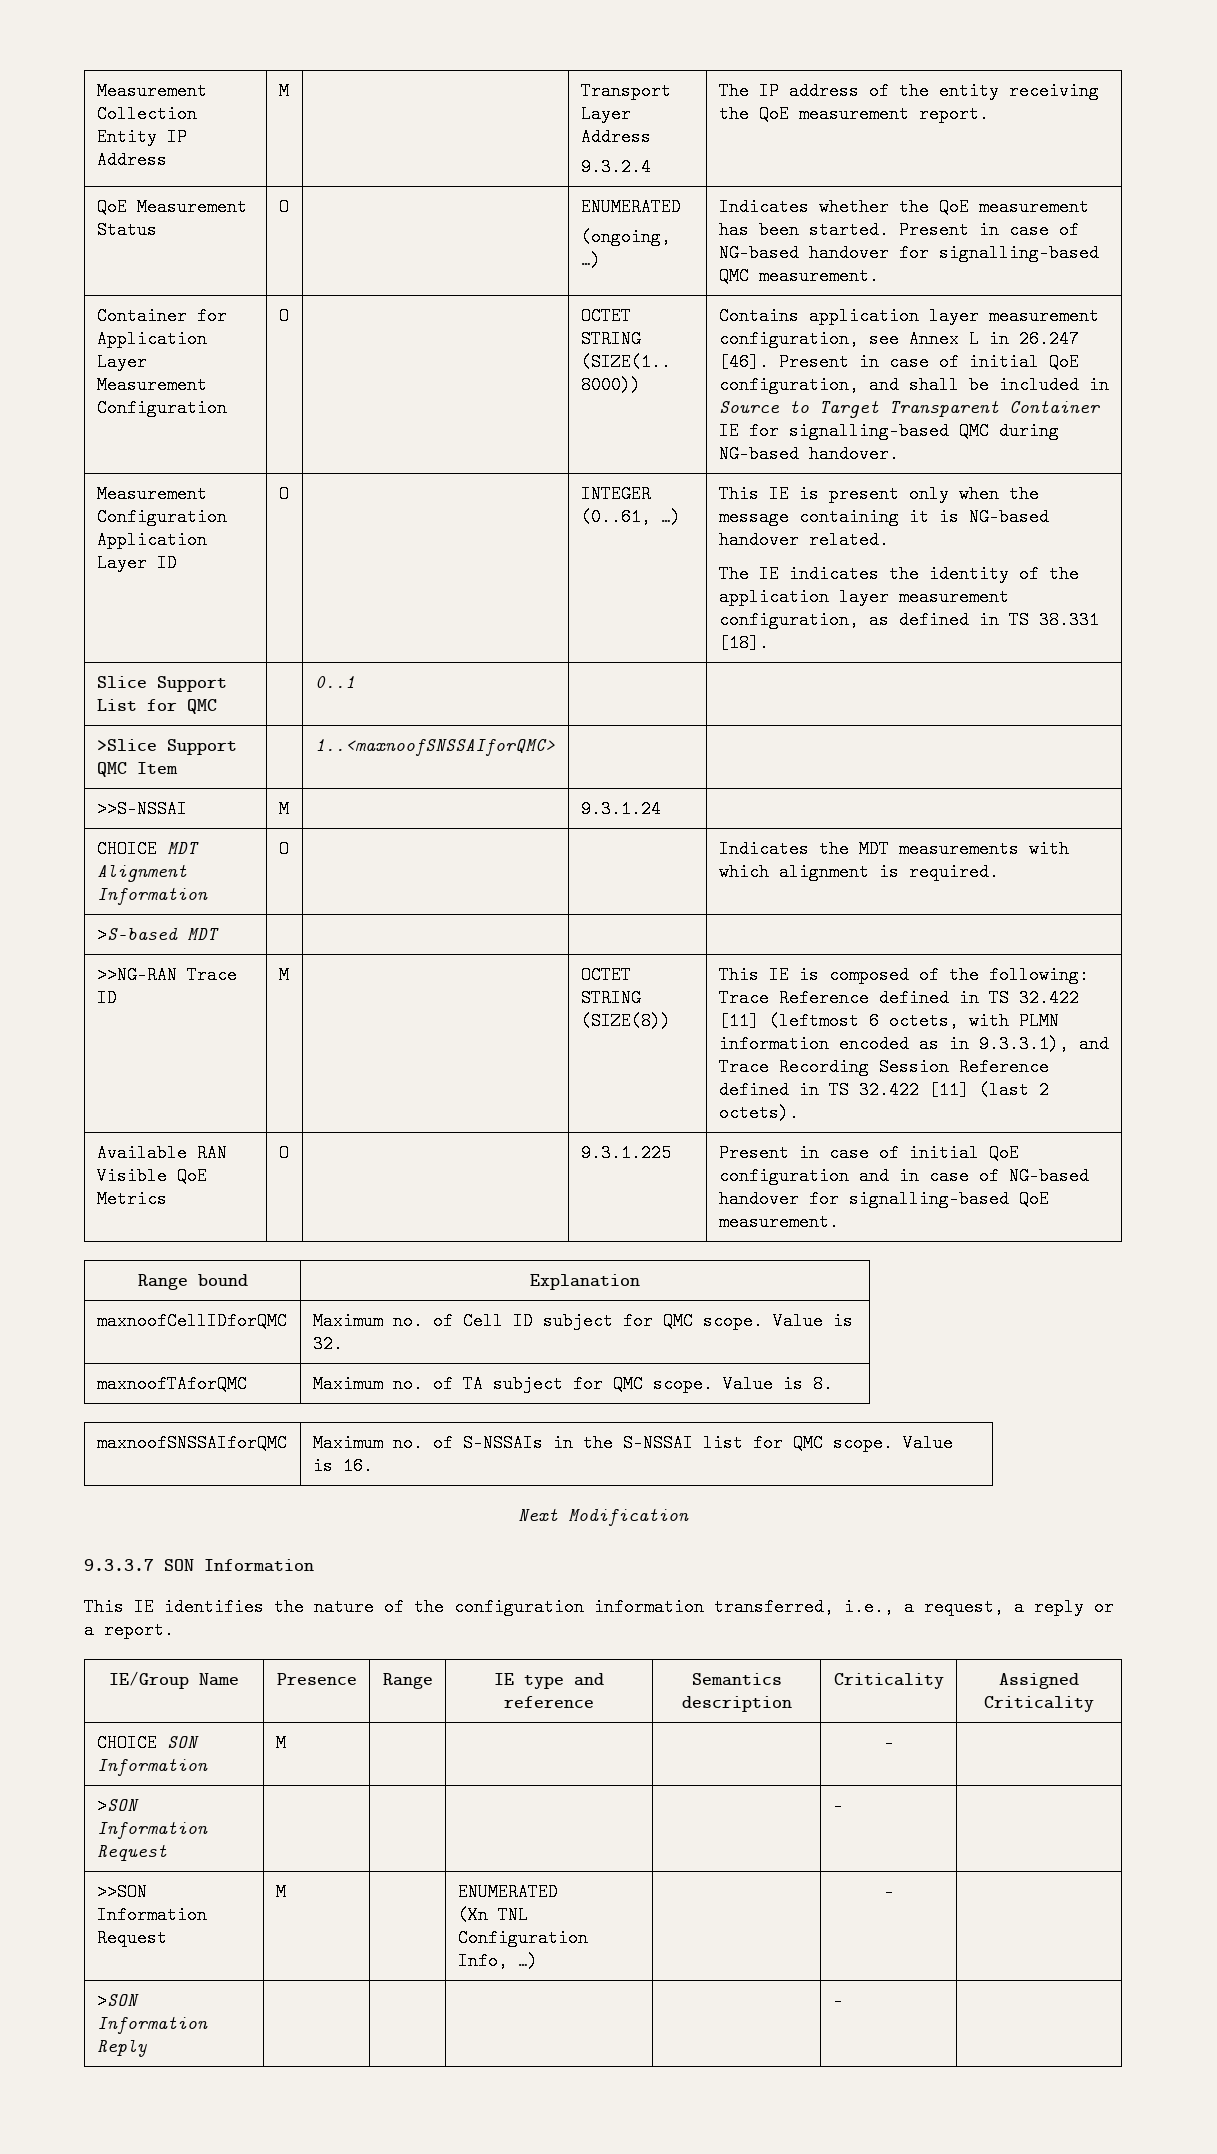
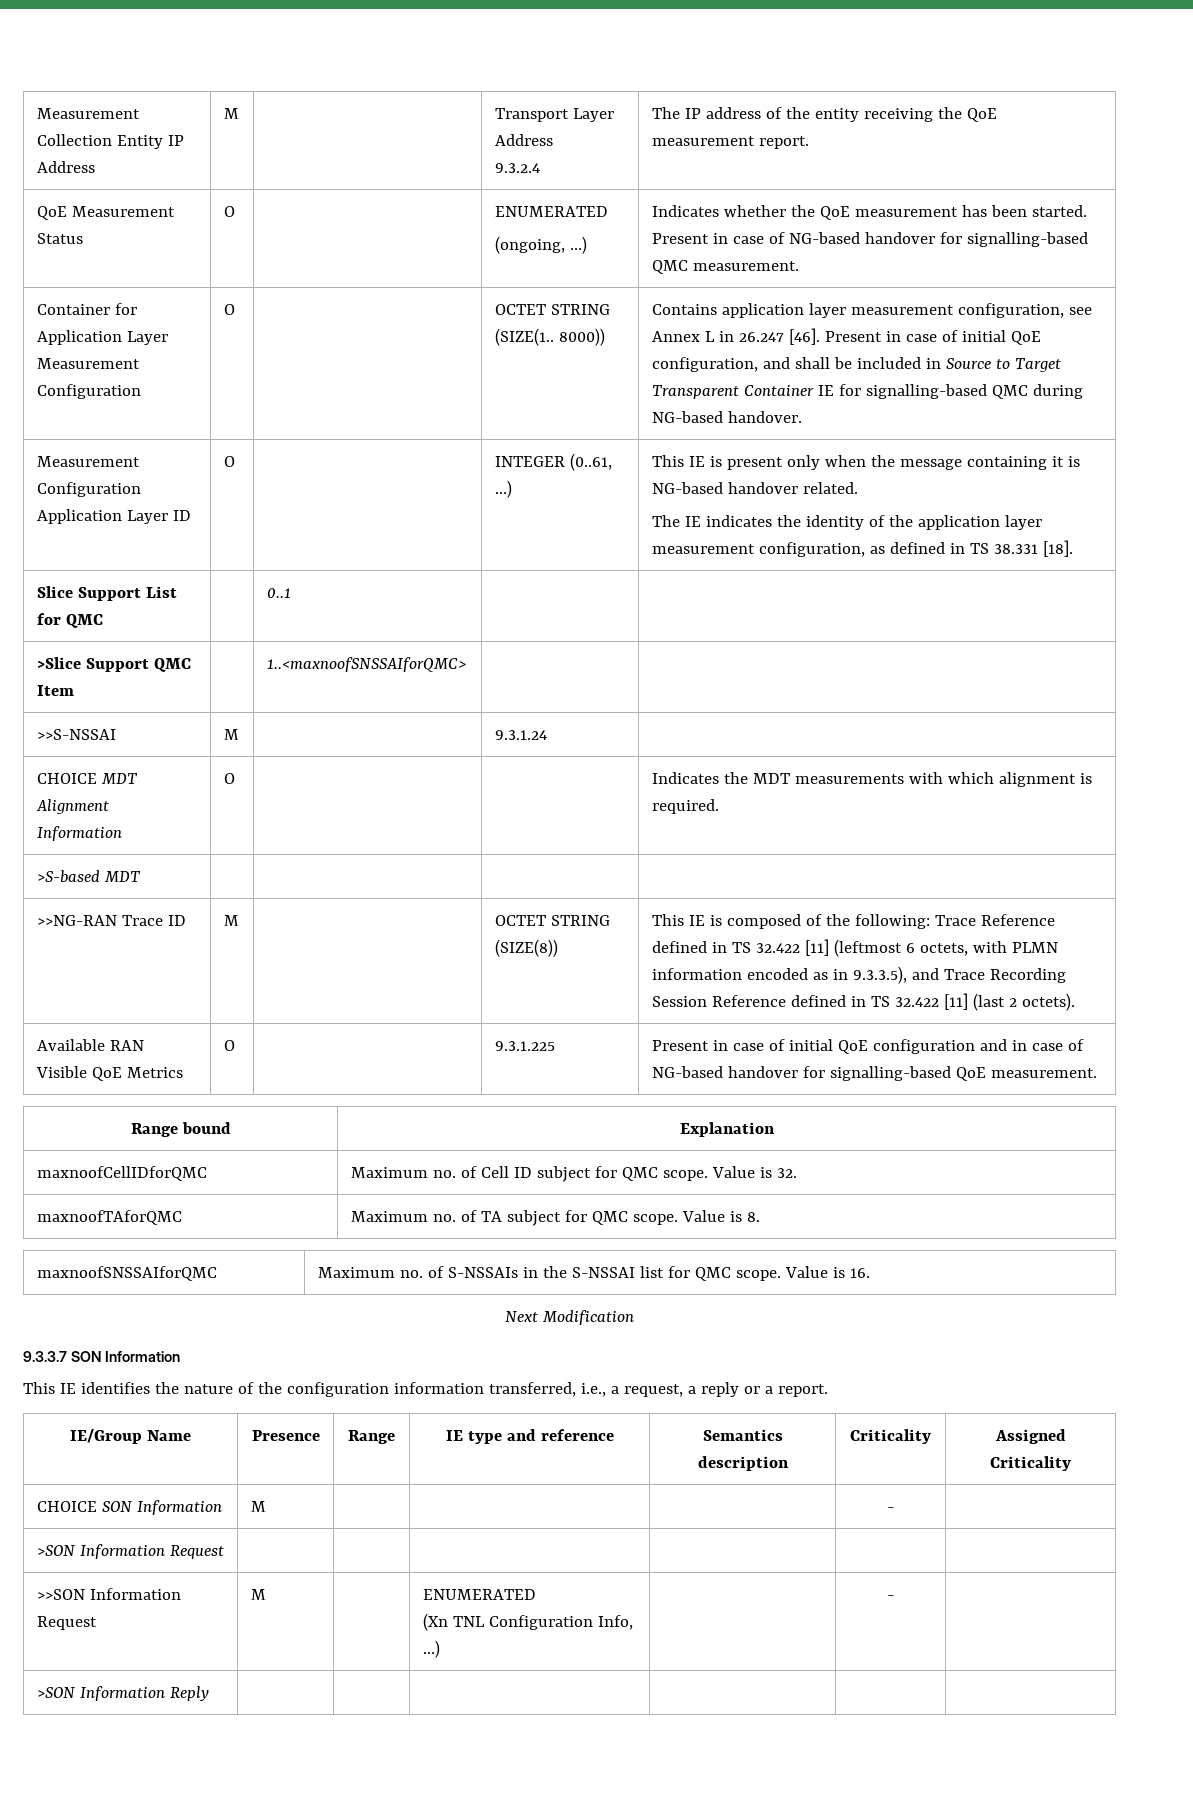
- This IE is composed of the following: Trace Reference defined in TS 32.422 [11] (leftmost 6 octets, with PLMN information encoded as in 9.3.3.1), and Trace Recording Session Reference defined in TS 32.422 [11] (last 2 octets).
+ This IE is composed of the following: Trace Reference defined in TS 32.422 [11] (leftmost 6 octets, with PLMN information encoded as in 9.3.3.5), and Trace Recording Session Reference defined in TS 32.422 [11] (last 2 octets).
- >SON Information Request | | | | | - |
+ >SON Information Request | | | | | |
- >SON Information Reply | | | | | - |
+ >SON Information Reply | | | | | |

